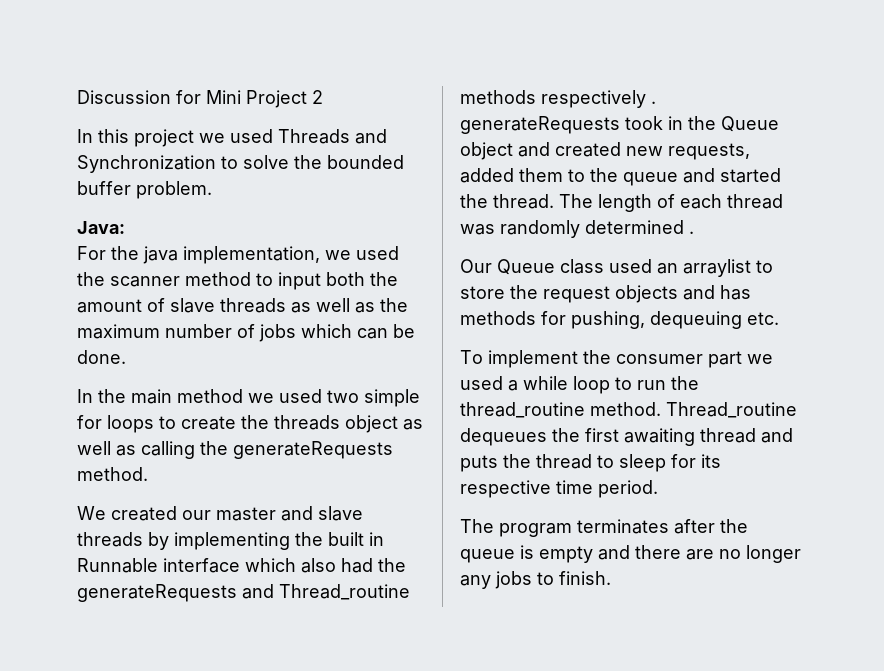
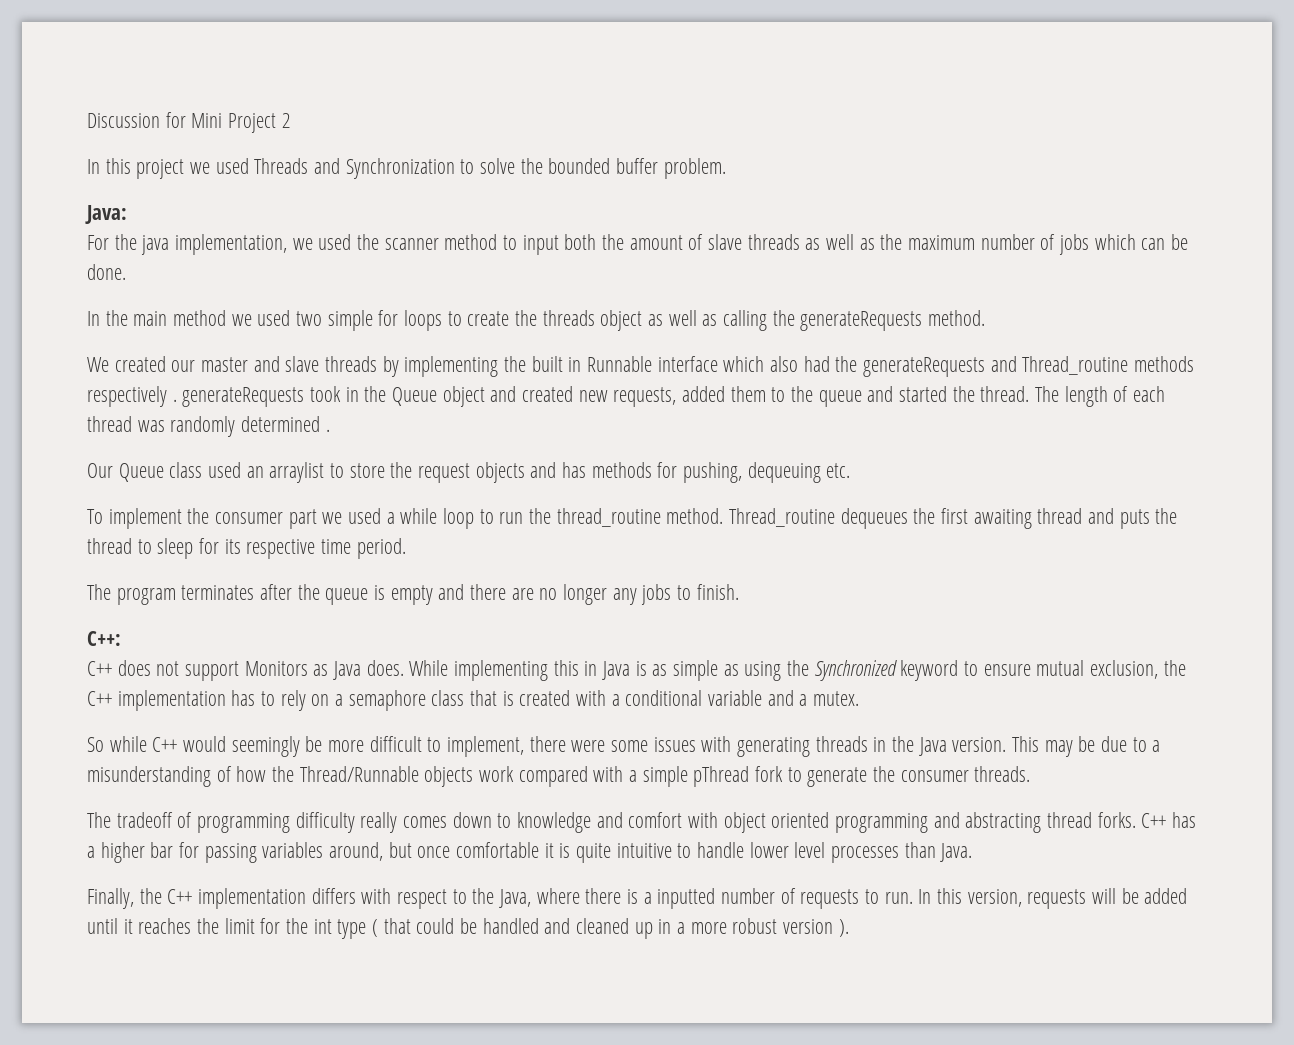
+ C++:
+ C++ does not support Monitors as Java does. While implementing this in Java is as simple as using the Synchronized keyword to ensure mutual exclusion, the C++ implementation has to rely on a semaphore class that is created with a conditional variable and a mutex.
+ So while C++ would seemingly be more difficult to implement, there were some issues with generating threads in the Java version. This may be due to a misunderstanding of how the Thread/Runnable objects work compared with a simple pThread fork to generate the consumer threads.
+ The tradeoff of programming difficulty really comes down to knowledge and comfort with object oriented programming and abstracting thread forks. C++ has a higher bar for passing variables around, but once comfortable it is quite intuitive to handle lower level processes than Java.
+ Finally, the C++ implementation differs with respect to the Java, where there is a inputted number of requests to run. In this version, requests will be added until it reaches the limit for the int type ( that could be handled and cleaned up in a more robust version ).

